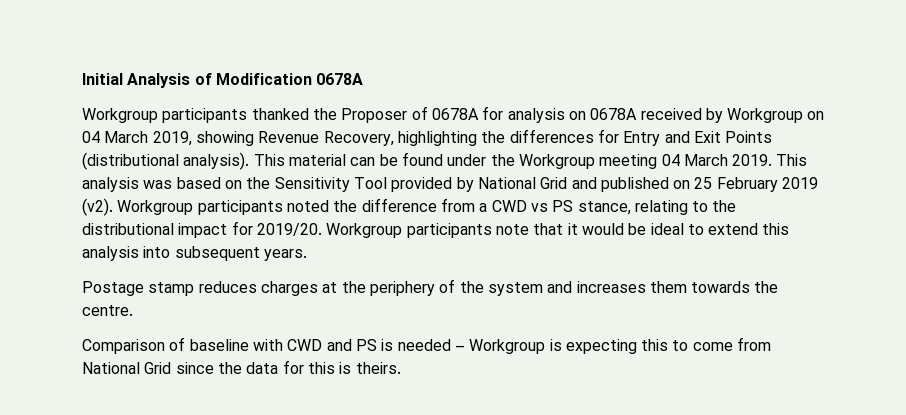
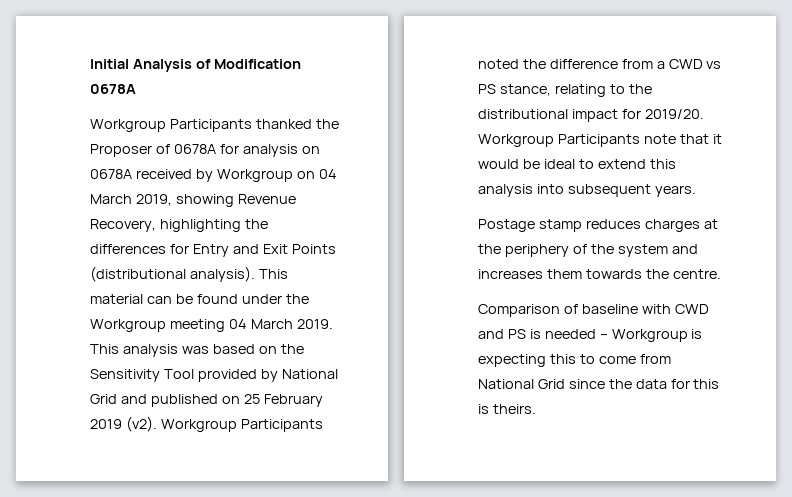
- Workgroup participants thanked the Proposer of 0678A for analysis on 0678A received by Workgroup on 04 March 2019, showing Revenue Recovery, highlighting the differences for Entry and Exit Points (distributional analysis).
+ Workgroup Participants thanked the Proposer of 0678A for analysis on 0678A received by Workgroup on 04 March 2019, showing Revenue Recovery, highlighting the differences for Entry and Exit Points (distributional analysis).
- Workgroup participants noted the difference from a CWD vs PS stance, relating to the distributional impact for 2019/20.
+ Workgroup Participants noted the difference from a CWD vs PS stance, relating to the distributional impact for 2019/20.
- Workgroup participants note that it would be ideal to extend this analysis into subsequent years.
+ Workgroup Participants note that it would be ideal to extend this analysis into subsequent years.

